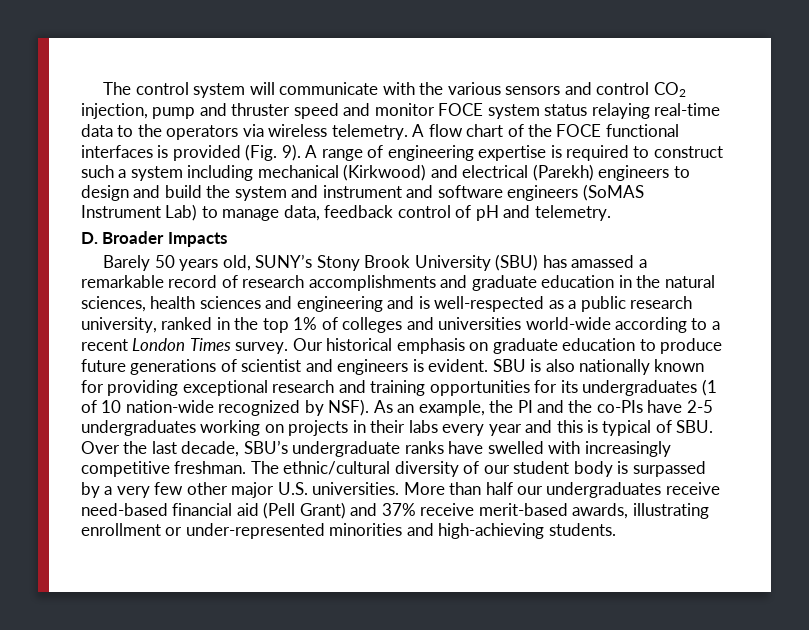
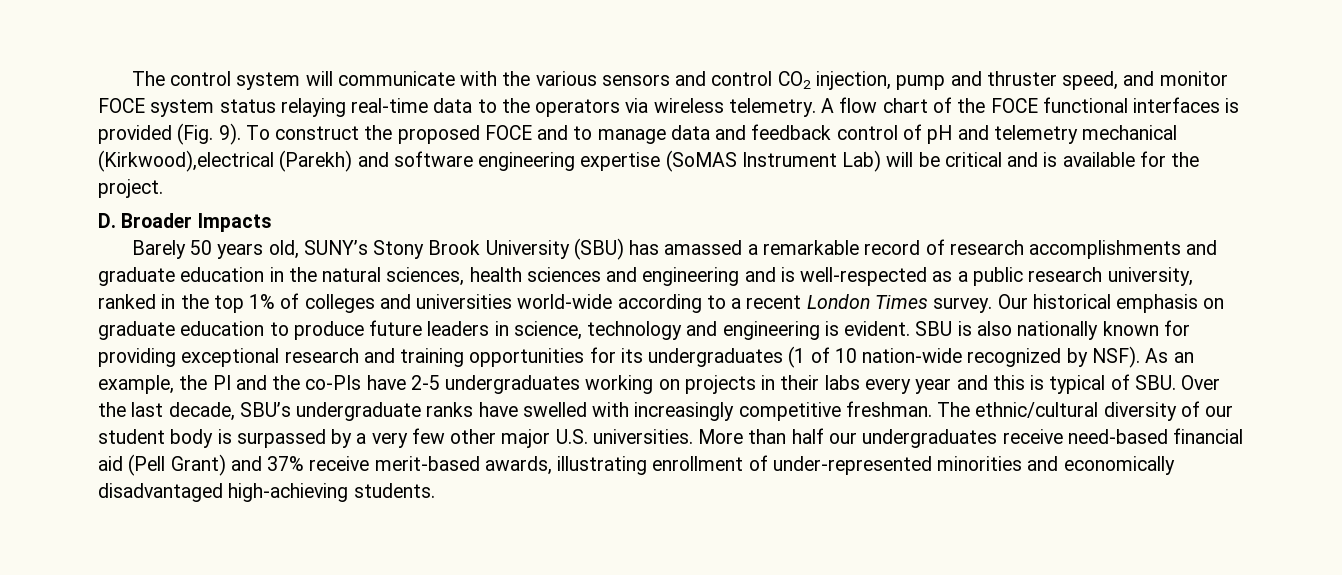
- The control system will communicate with the various sensors and control CO2 injection, pump and thruster speed and monitor FOCE system status relaying real-time data to the operators via wireless telemetry.
+ The control system will communicate with the various sensors and control CO2 injection, pump and thruster speed, and monitor FOCE system status relaying real-time data to the operators via wireless telemetry.
- A range of engineering expertise is required to construct such a system including mechanical (Kirkwood) and electrical (Parekh) engineers to design and build the system and instrument and software engineers (SoMAS Instrument Lab) to manage data, feedback control of pH and telemetry.
+ To construct the proposed FOCE and to manage data and feedback control of pH and telemetry mechanical (Kirkwood),electrical (Parekh) and software engineering expertise (SoMAS Instrument Lab) will be critical and is available for the project.
- Our historical emphasis on graduate education to produce future generations of scientist and engineers is evident.
+ Our historical emphasis on graduate education to produce future leaders in science, technology and engineering is evident.
- More than half our undergraduates receive need-based financial aid (Pell Grant) and 37% receive merit-based awards, illustrating enrollment or under-represented minorities and high-achieving students.
+ More than half our undergraduates receive need-based financial aid (Pell Grant) and 37% receive merit-based awards, illustrating enrollment of under-represented minorities and economically disadvantaged high-achieving students.

